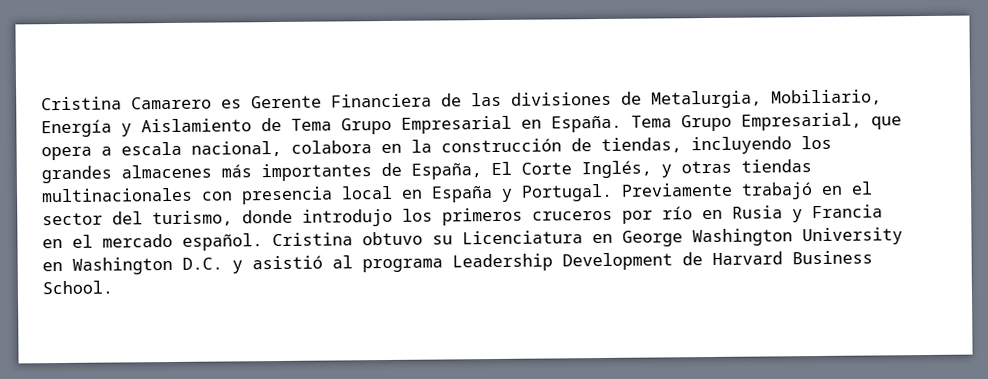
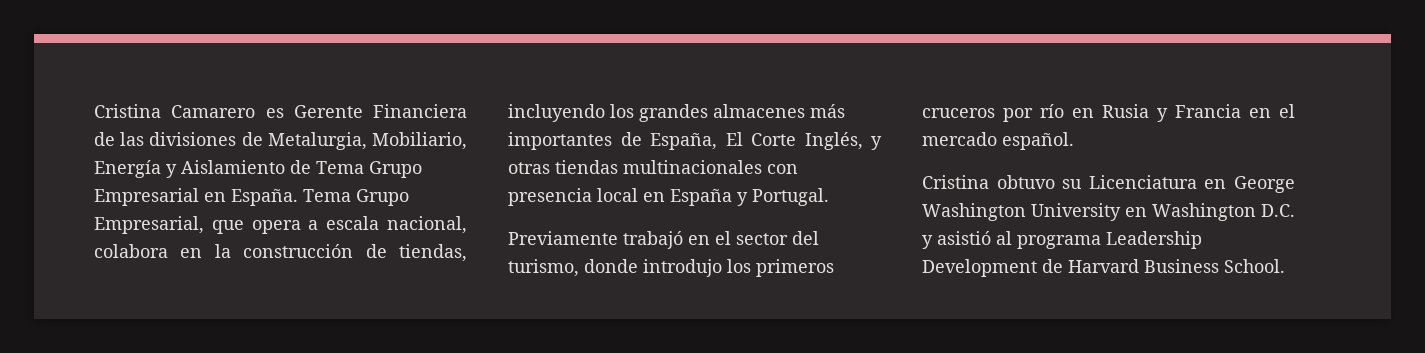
- Tema Grupo Empresarial, que opera a escala nacional, colabora en la construcción de tiendas, incluyendo los grandes almacenes más importantes de España, El Corte Inglés, y otras tiendas multinacionales con presencia local en España y Portugal. Previamente trabajó en el sector del turismo, donde introdujo los primeros cruceros por río en Rusia y Francia en el mercado español. Cristina obtuvo su Licenciatura en George Washington University en Washington D.C. y asistió al programa Leadership Development de Harvard Business School.
+ Tema Grupo Empresarial, que opera a escala nacional, colabora en la construcción de tiendas, incluyendo los grandes almacenes más importantes de España, El Corte Inglés, y otras tiendas multinacionales con presencia local en España y Portugal.
+ Previamente trabajó en el sector del turismo, donde introdujo los primeros cruceros por río en Rusia y Francia en el mercado español.
+ Cristina obtuvo su Licenciatura en George Washington University en Washington D.C. y asistió al programa Leadership Development de Harvard Business School.

